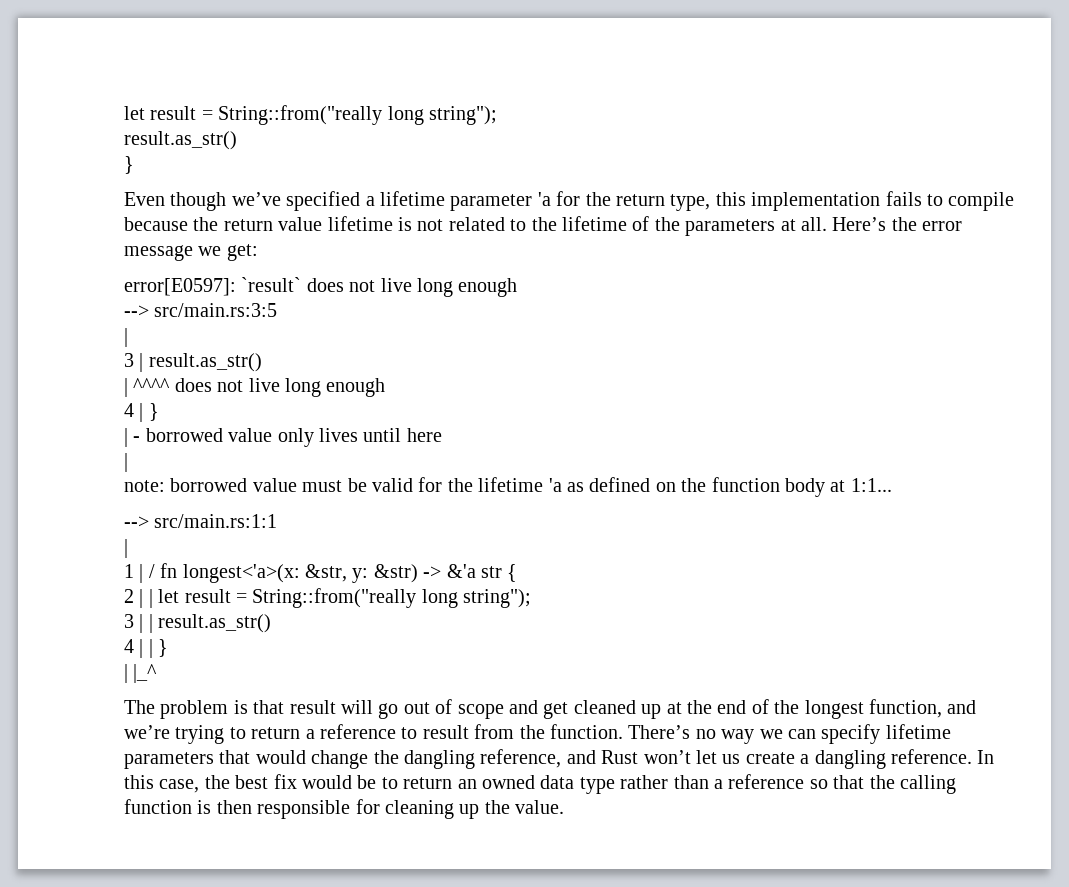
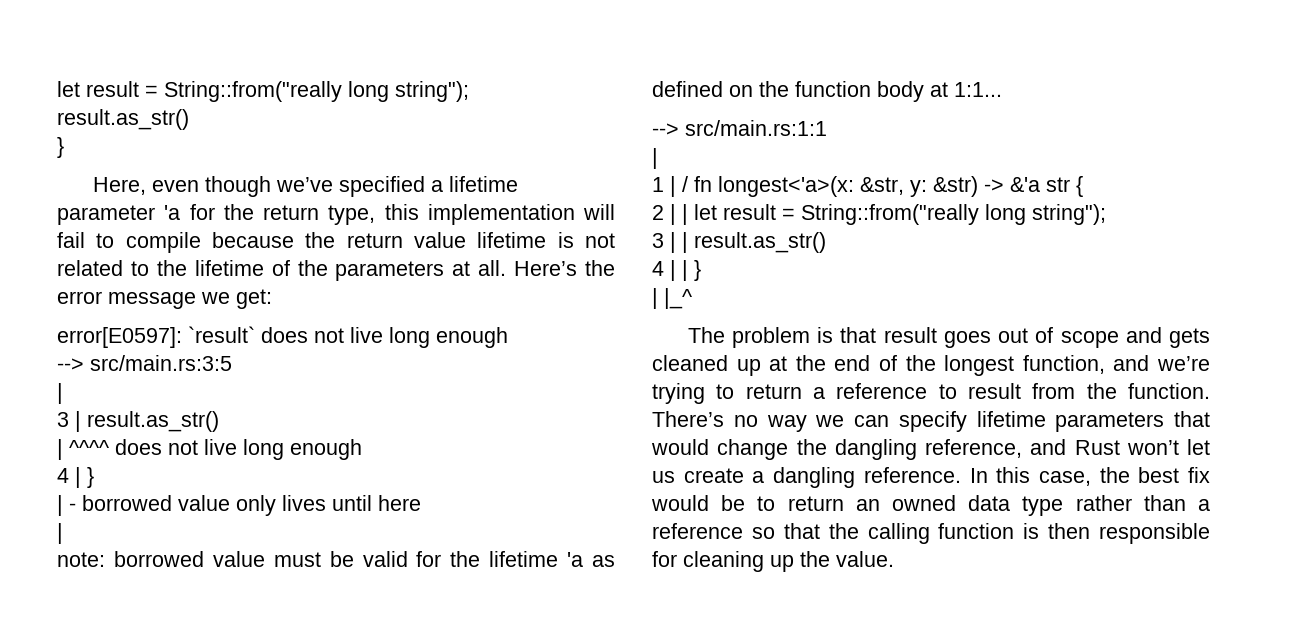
- Even though we’ve specified a lifetime parameter 'a for the return type, this implementation fails to compile because the return value lifetime is not related to the lifetime of the parameters at all.
+ Here, even though we’ve specified a lifetime parameter 'a for the return type, this implementation will fail to compile because the return value lifetime is not related to the lifetime of the parameters at all.
- The problem is that result will go out of scope and get cleaned up at the end of the longest function, and we’re trying to return a reference to result from the function.
+ The problem is that result goes out of scope and gets cleaned up at the end of the longest function, and we’re trying to return a reference to result from the function.

